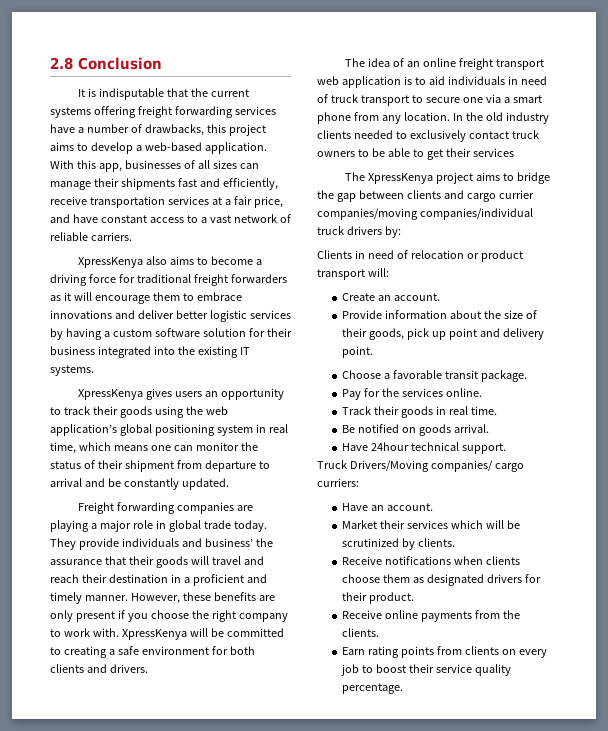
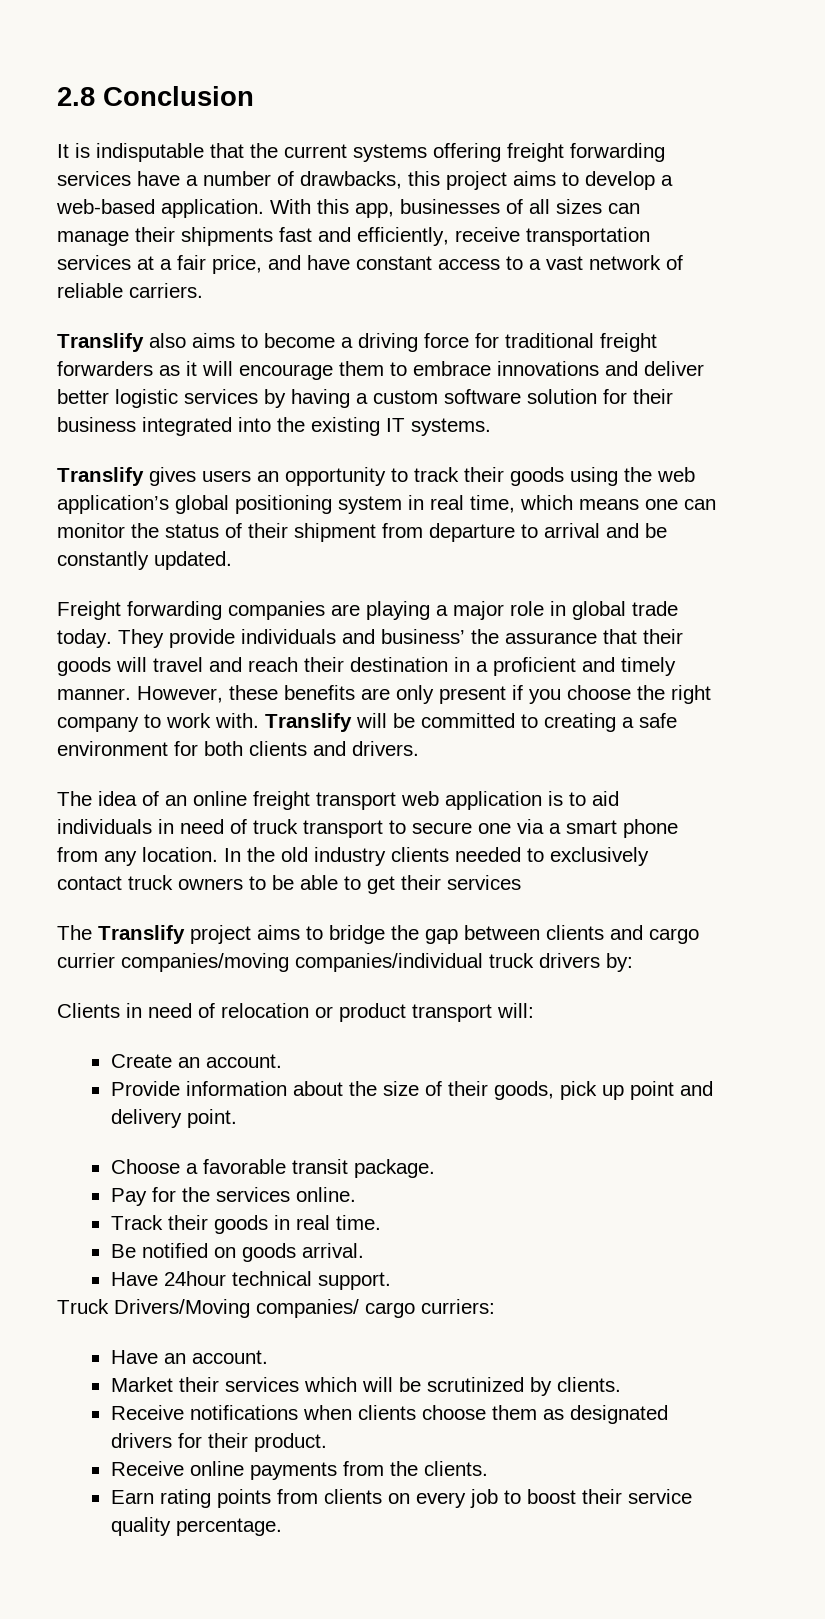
- XpressKenya also aims to become a driving force for traditional freight forwarders as it will encourage them to embrace innovations and deliver better logistic services by having a custom software solution for their business integrated into the existing IT systems.
+ Translify also aims to become a driving force for traditional freight forwarders as it will encourage them to embrace innovations and deliver better logistic services by having a custom software solution for their business integrated into the existing IT systems.
- XpressKenya gives users an opportunity to track their goods using the web application’s global positioning system in real time, which means one can monitor the status of their shipment from departure to arrival and be constantly updated.
+ Translify gives users an opportunity to track their goods using the web application’s global positioning system in real time, which means one can monitor the status of their shipment from departure to arrival and be constantly updated.
- XpressKenya will be committed to creating a safe environment for both clients and drivers.
+ Translify will be committed to creating a safe environment for both clients and drivers.
- The XpressKenya project aims to bridge the gap between clients and cargo currier companies/moving companies/individual truck drivers by:
+ The Translify project aims to bridge the gap between clients and cargo currier companies/moving companies/individual truck drivers by:

